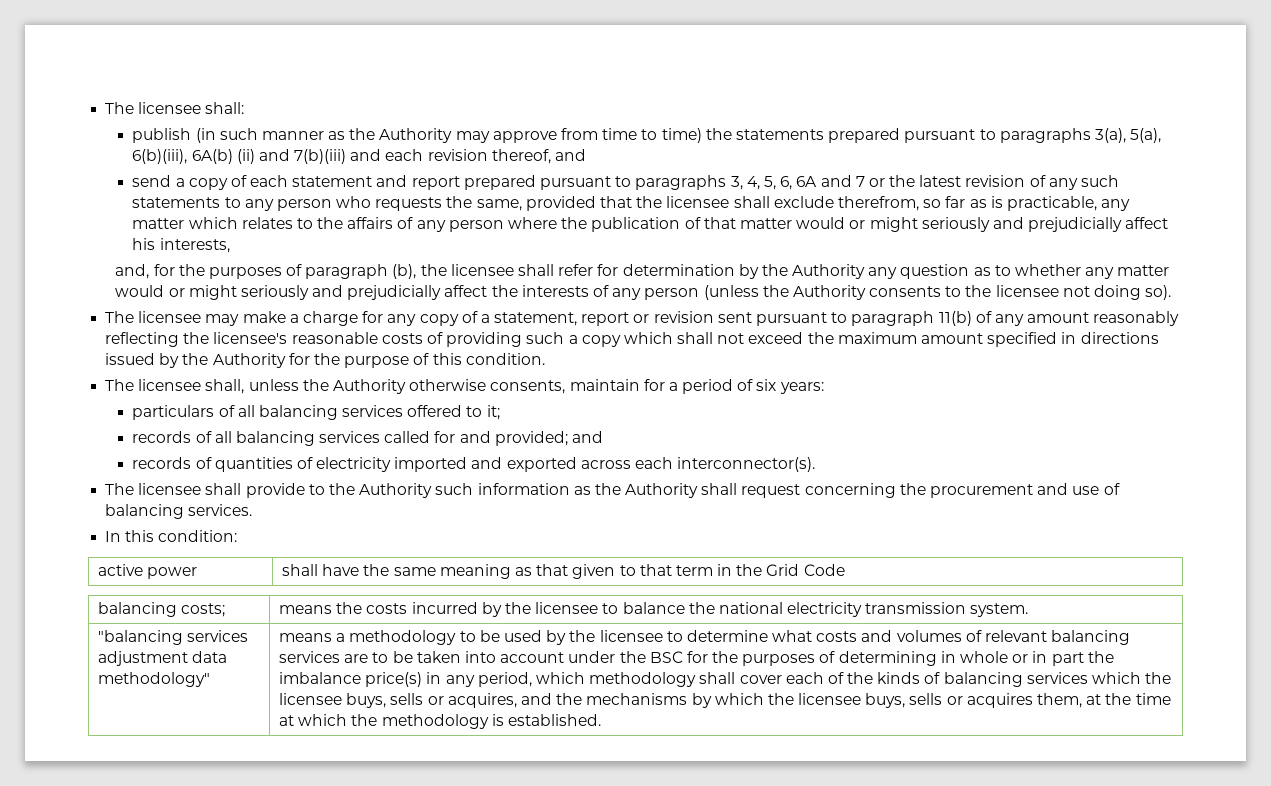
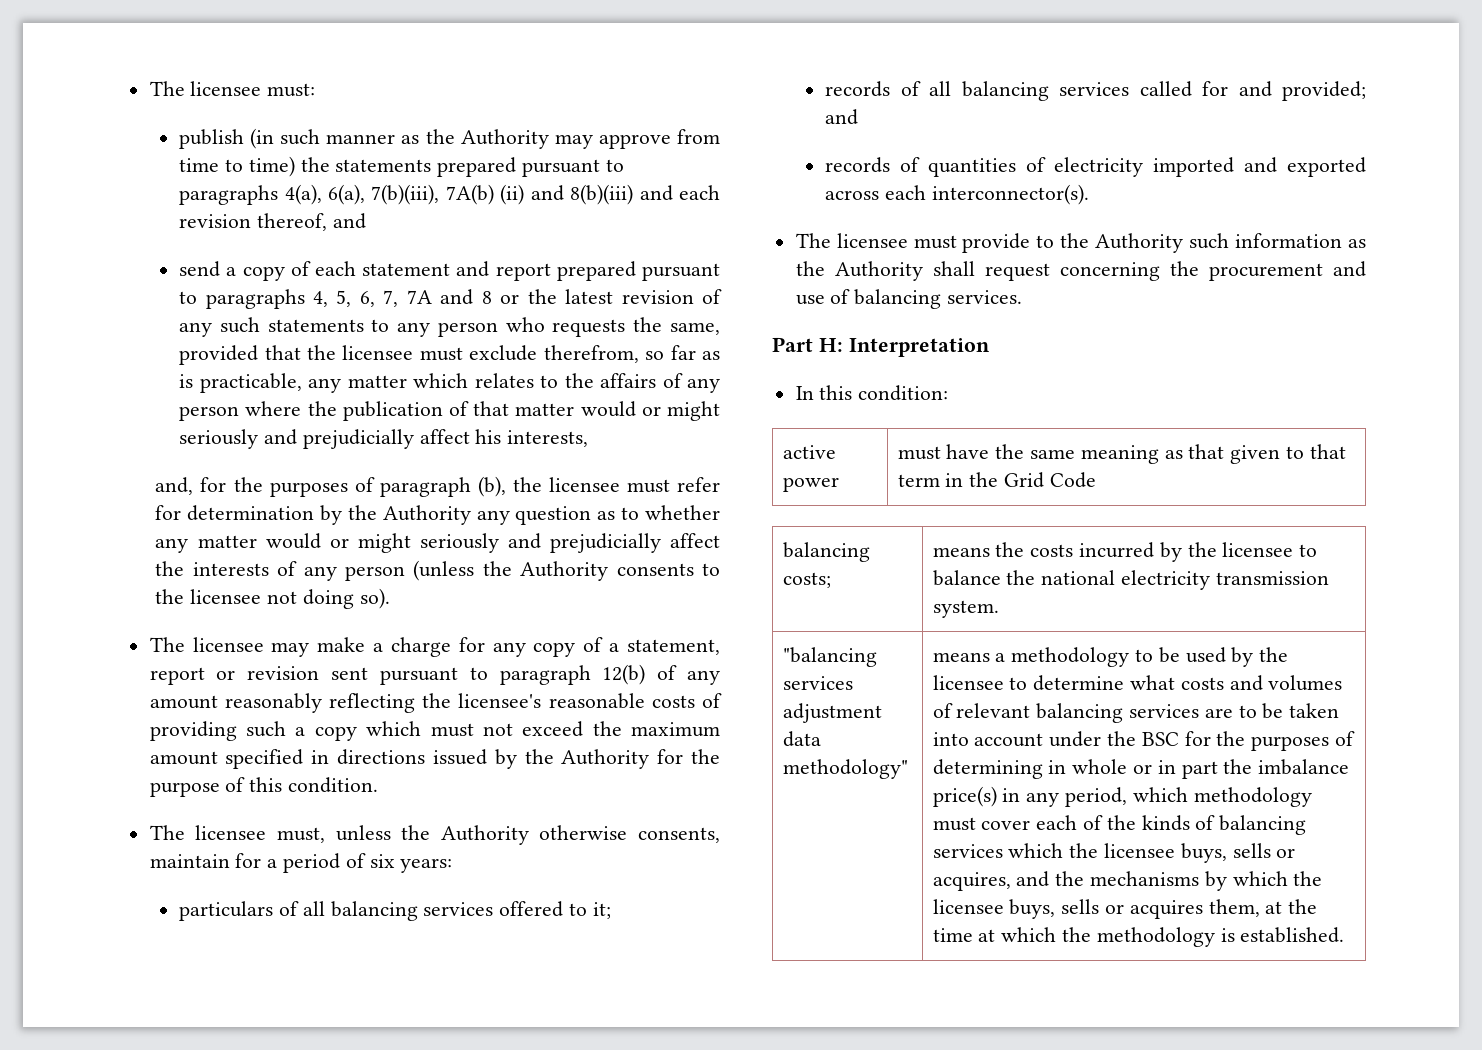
- The licensee shall:
+ The licensee must:
- publish (in such manner as the Authority may approve from time to time) the statements prepared pursuant to paragraphs 3(a), 5(a), 6(b)(iii), 6A(b) (ii) and 7(b)(iii) and each revision thereof, and
+ publish (in such manner as the Authority may approve from time to time) the statements prepared pursuant to paragraphs 4(a), 6(a), 7(b)(iii), 7A(b) (ii) and 8(b)(iii) and each revision thereof, and
- send a copy of each statement and report prepared pursuant to paragraphs 3, 4, 5, 6, 6A and 7 or the latest revision of any such statements to any person who requests the same, provided that the licensee shall exclude therefrom, so far as is practicable, any matter which relates to the affairs of any person where the publication of that matter would or might seriously and prejudicially affect his interests,
+ send a copy of each statement and report prepared pursuant to paragraphs 4, 5, 6, 7, 7A and 8 or the latest revision of any such statements to any person who requests the same, provided that the licensee must exclude therefrom, so far as is practicable, any matter which relates to the affairs of any person where the publication of that matter would or might seriously and prejudicially affect his interests,
- and, for the purposes of paragraph (b), the licensee shall refer for determination by the Authority any question as to whether any matter would or might seriously and prejudicially affect the interests of any person (unless the Authority consents to the licensee not doing so).
+ and, for the purposes of paragraph (b), the licensee must refer for determination by the Authority any question as to whether any matter would or might seriously and prejudicially affect the interests of any person (unless the Authority consents to the licensee not doing so).
- The licensee may make a charge for any copy of a statement, report or revision sent pursuant to paragraph 11(b) of any amount reasonably reflecting the licensee's reasonable costs of providing such a copy which shall not exceed the maximum amount specified in directions issued by the Authority for the purpose of this condition.
+ The licensee may make a charge for any copy of a statement, report or revision sent pursuant to paragraph 12(b) of any amount reasonably reflecting the licensee's reasonable costs of providing such a copy which must not exceed the maximum amount specified in directions issued by the Authority for the purpose of this condition.
- The licensee shall, unless the Authority otherwise consents, maintain for a period of six years:
+ The licensee must, unless the Authority otherwise consents, maintain for a period of six years:
- The licensee shall provide to the Authority such information as the Authority shall request concerning the procurement and use of balancing services.
+ The licensee must provide to the Authority such information as the Authority shall request concerning the procurement and use of balancing services.
+ Part H: Interpretation
- active power | shall have the same meaning as that given to that term in the Grid Code
+ active power | must have the same meaning as that given to that term in the Grid Code
- means a methodology to be used by the licensee to determine what costs and volumes of relevant balancing services are to be taken into account under the BSC for the purposes of determining in whole or in part the imbalance price(s) in any period, which methodology shall cover each of the kinds of balancing services which the licensee buys, sells or acquires, and the mechanisms by which the licensee buys, sells or acquires them, at the time at which the methodology is established.
+ means a methodology to be used by the licensee to determine what costs and volumes of relevant balancing services are to be taken into account under the BSC for the purposes of determining in whole or in part the imbalance price(s) in any period, which methodology must cover each of the kinds of balancing services which the licensee buys, sells or acquires, and the mechanisms by which the licensee buys, sells or acquires them, at the time at which the methodology is established.

